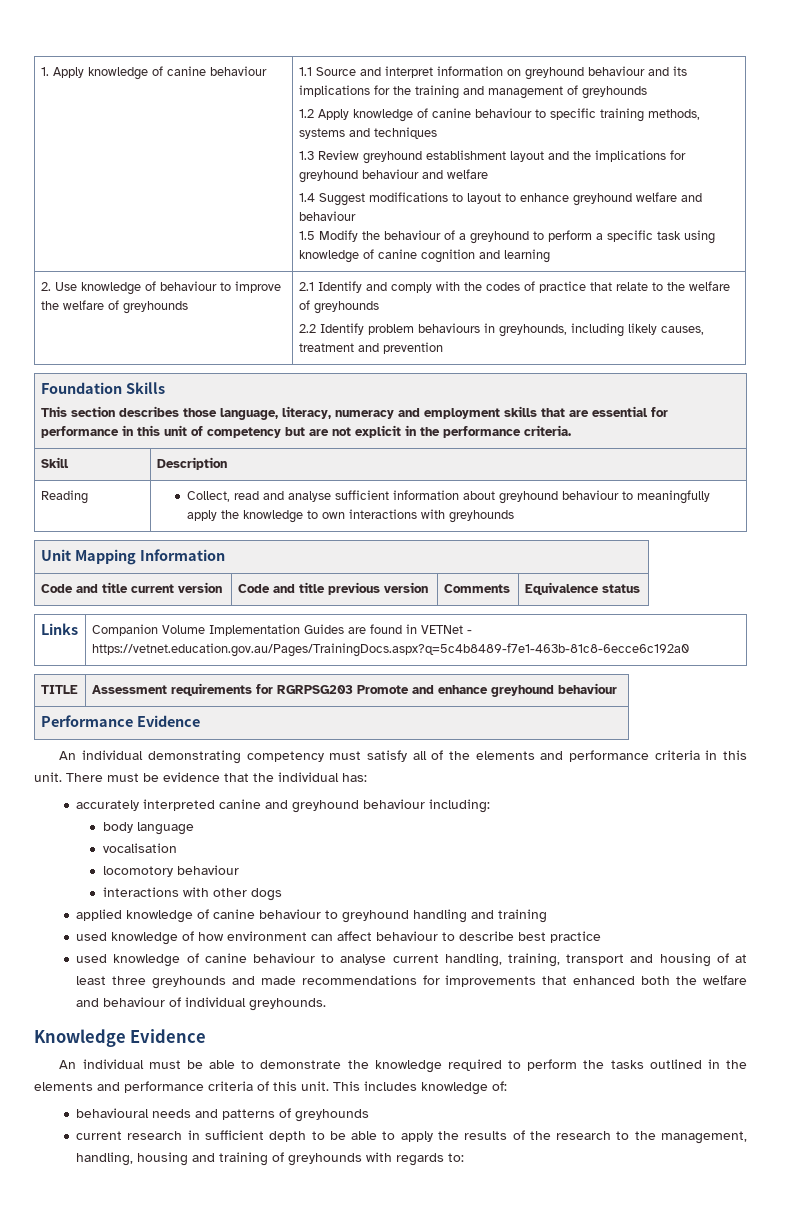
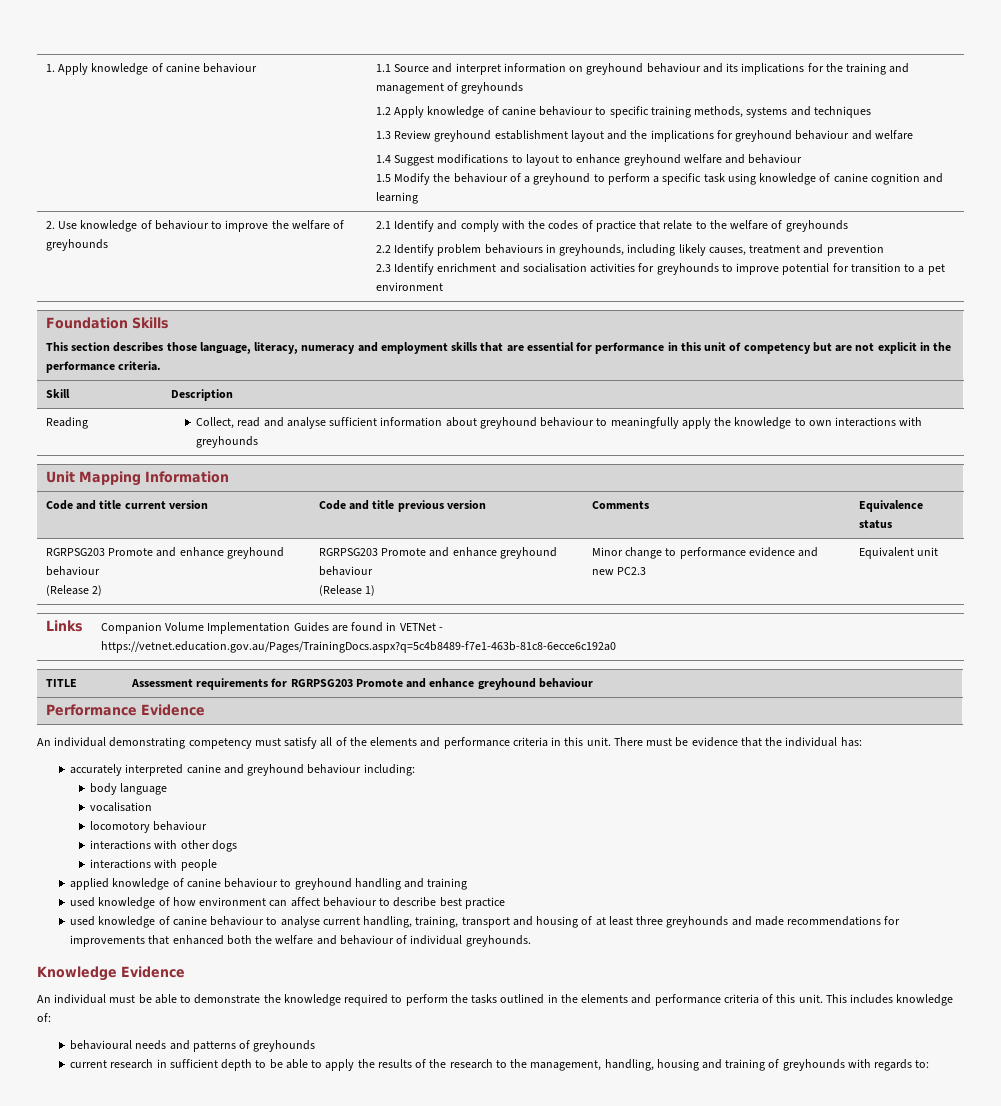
+ 2.3 Identify enrichment and socialisation activities for greyhounds to improve potential for transition to a pet environment
  Code and title current version | Code and title previous version | Comments | Equivalence status
+ RGRPSG203 Promote and enhance greyhound behaviour
+ (Release 2) | RGRPSG203 Promote and enhance greyhound behaviour
+ (Release 1) | Minor change to performance evidence and new PC2.3 | Equivalent unit
+ interactions with people

